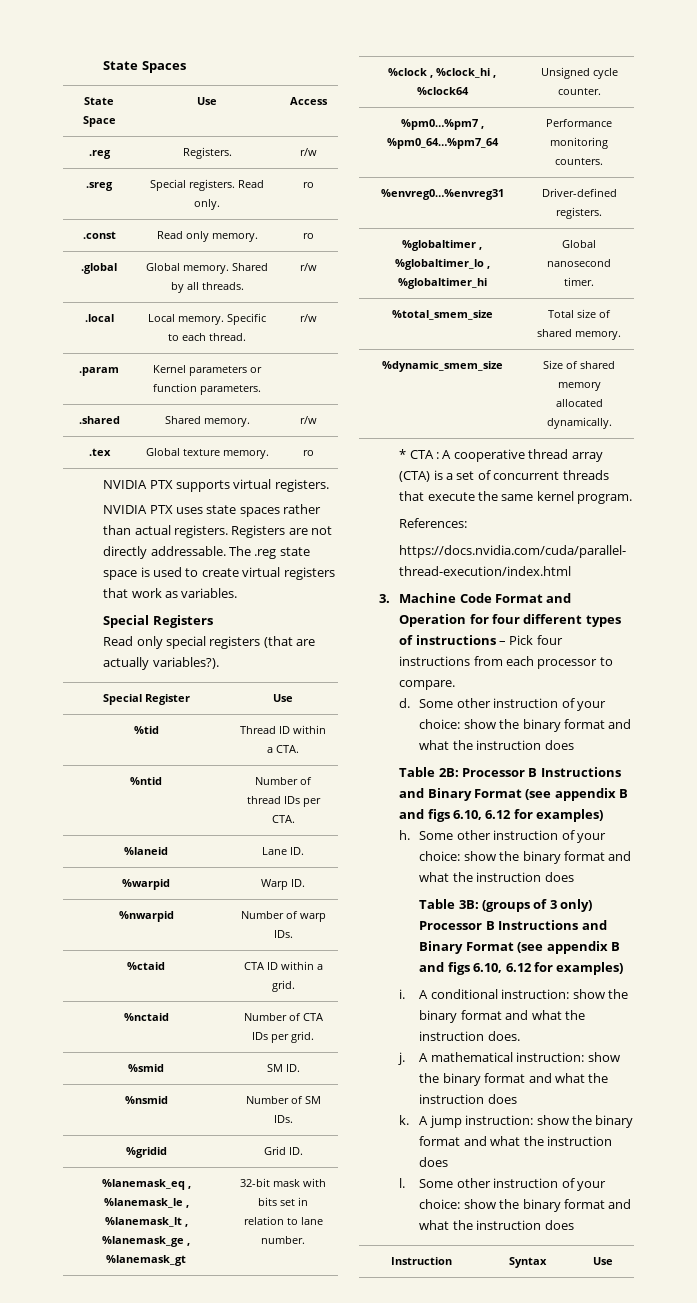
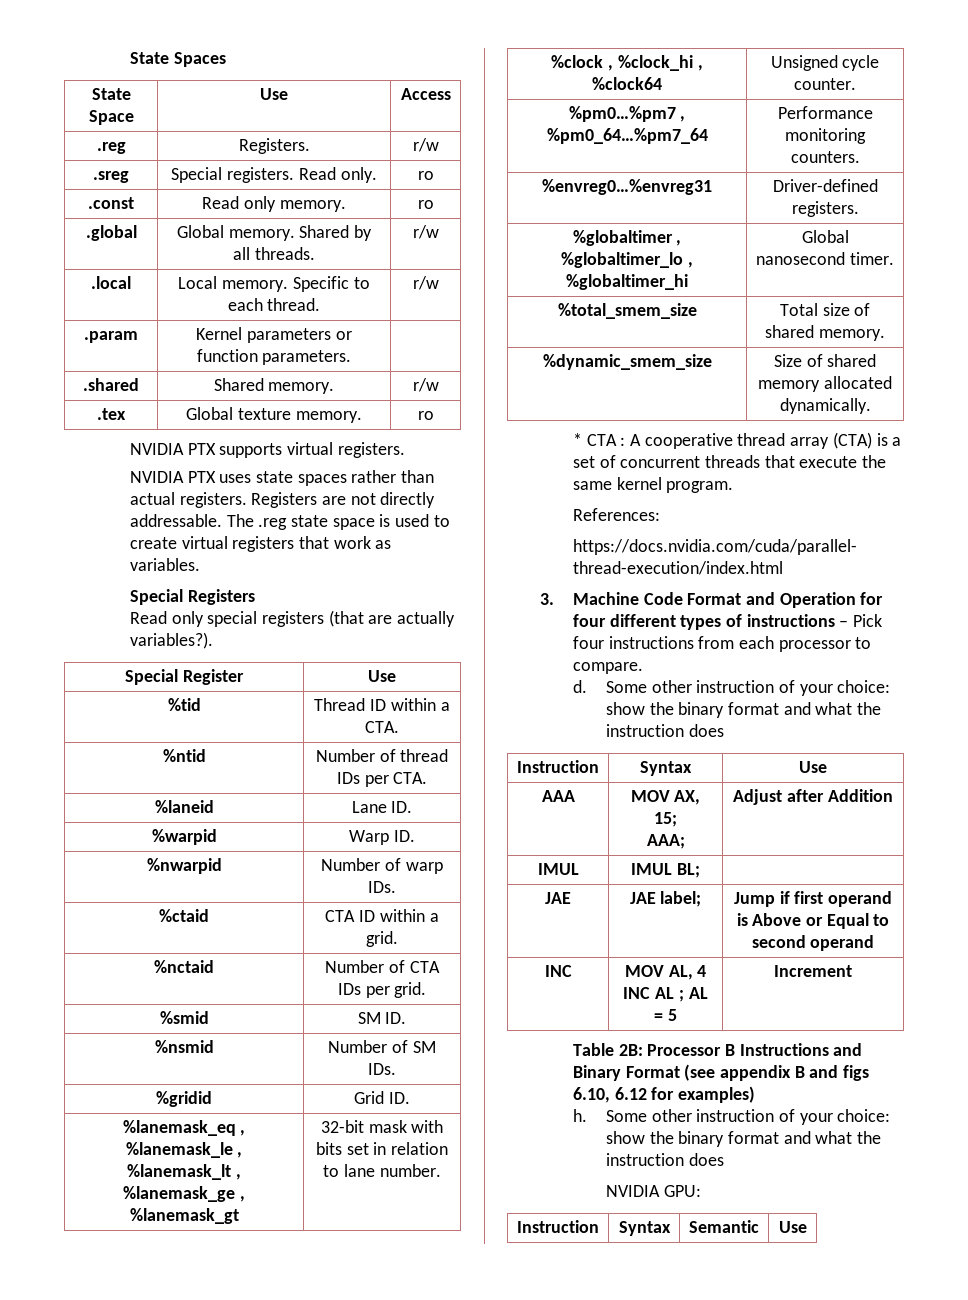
+ Instruction | Syntax | Use
+ AAA | MOV AX, 15;
+ AAA; | Adjust after Addition
+ IMUL | IMUL BL; |
+ JAE | JAE label; | Jump if first operand is Above or Equal to second operand
+ INC | MOV AL, 4 INC AL ; AL = 5 | Increment
- Table 3B: (groups of 3 only) Processor B Instructions and Binary Format (see appendix B and figs 6.10, 6.12 for examples)
- i. A conditional instruction: show the binary format and what the instruction does.
- j. A mathematical instruction: show the binary format and what the instruction does
- k. A jump instruction: show the binary format and what the instruction does
- l. Some other instruction of your choice: show the binary format and what the instruction does
- Instruction | Syntax | Use
+ NVIDIA GPU:
+ Instruction | Syntax | Semantic | Use

